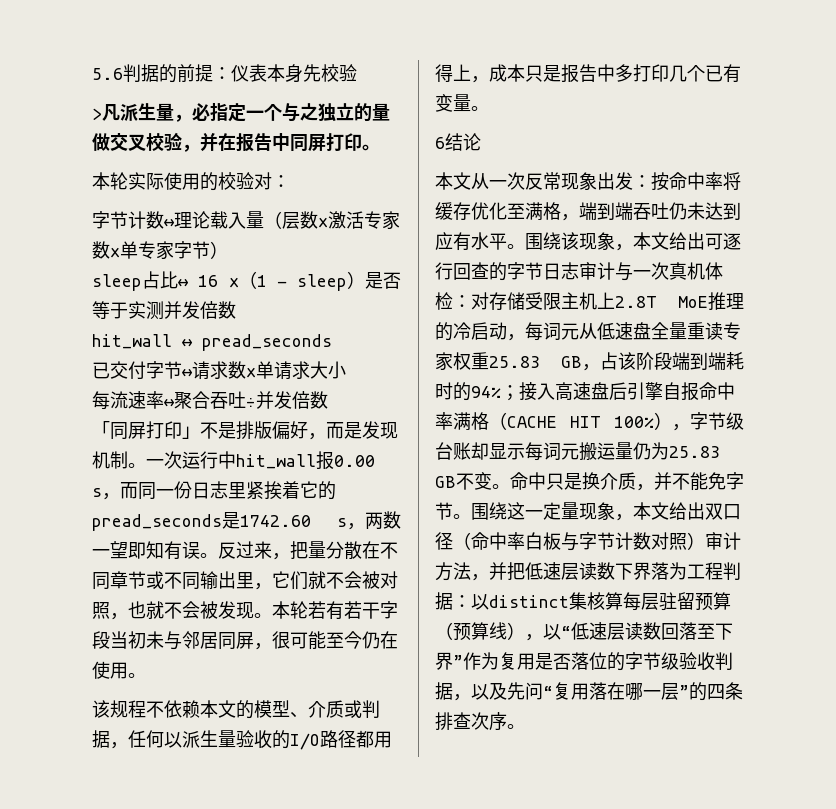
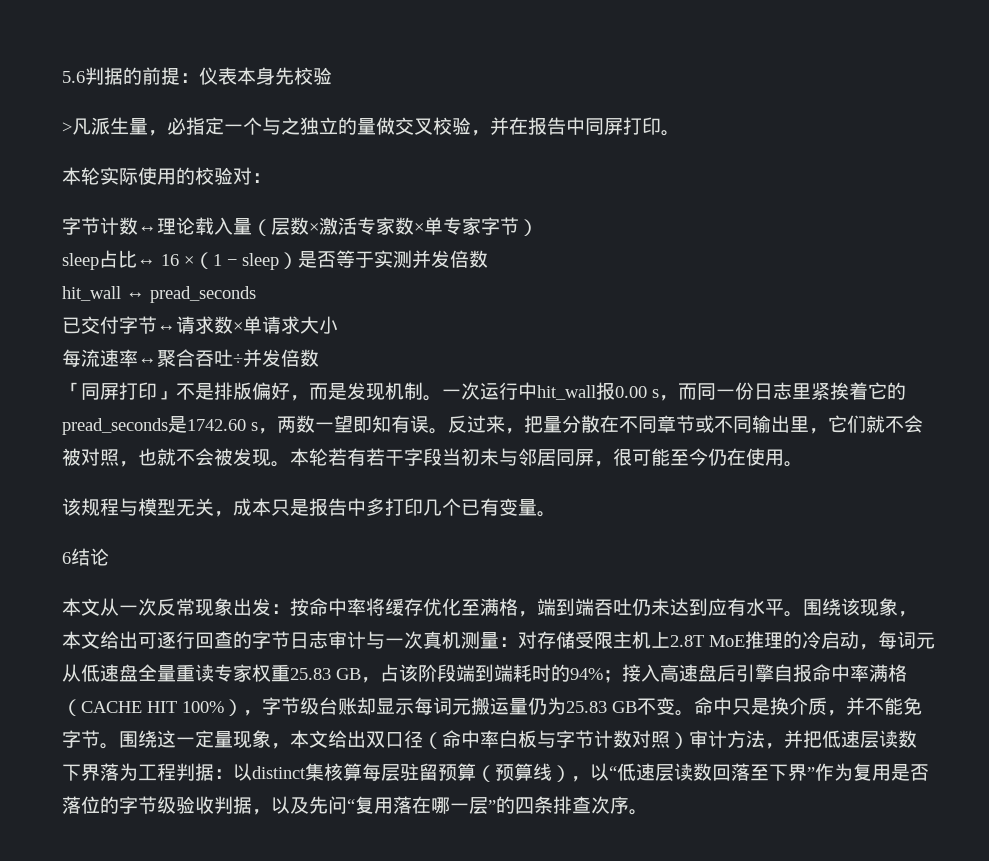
- 该规程不依赖本文的模型、介质或判据，任何以派生量验收的I/O路径都用得上，成本只是报告中多打印几个已有变量。
+ 该规程与模型无关，成本只是报告中多打印几个已有变量。
- 围绕该现象，本文给出可逐行回查的字节日志审计与一次真机体检：
+ 围绕该现象，本文给出可逐行回查的字节日志审计与一次真机测量：

